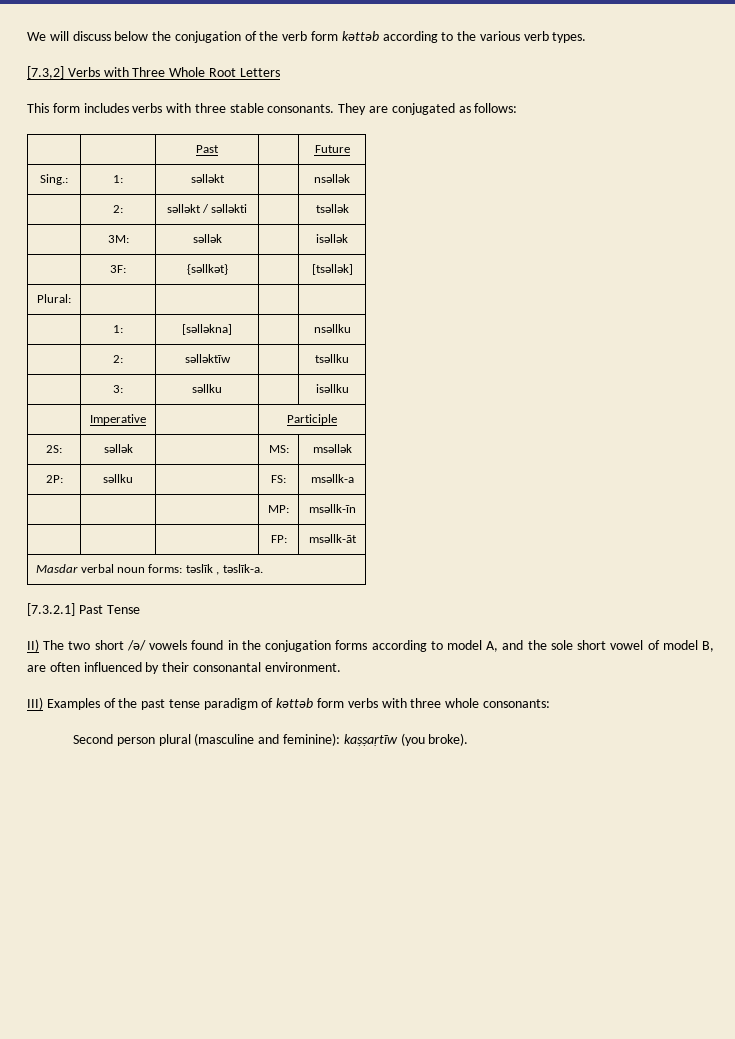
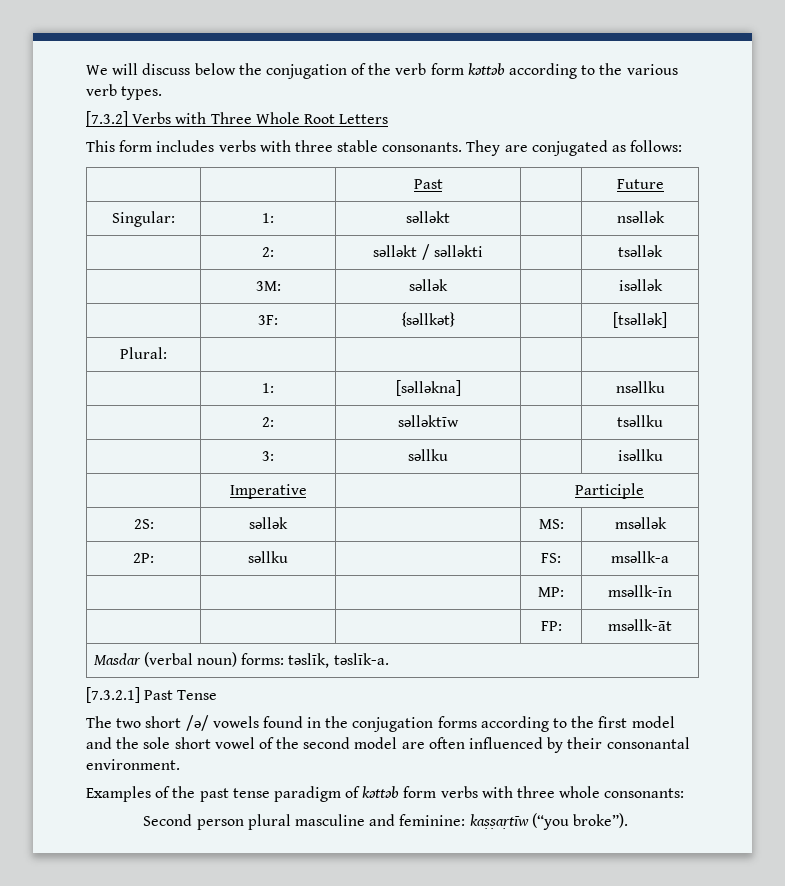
- [7.3,2] Verbs with Three Whole Root Letters
+ [7.3.2] Verbs with Three Whole Root Letters
- Sing.: | 1: | sǝllǝkt | | nsǝllǝk
+ Singular: | 1: | sǝllǝkt | | nsǝllǝk
- Masdar verbal noun forms: tǝslīk , tǝslīk-a.
+ Masdar (verbal noun) forms: tǝslīk, tǝslīk-a.
- II) The two short /ǝ/ vowels found in the conjugation forms according to model A, and the sole short vowel of model B, are often influenced by their consonantal environment.
+ The two short /ǝ/ vowels found in the conjugation forms according to the first model and the sole short vowel of the second model are often influenced by their consonantal environment.
- III) Examples of the past tense paradigm of kǝttǝb form verbs with three whole consonants:
+ Examples of the past tense paradigm of kǝttǝb form verbs with three whole consonants:
- Second person plural (masculine and feminine): kaṣṣaṛtīw (you broke).
+ Second person plural masculine and feminine: kaṣṣaṛtīw (“you broke”).

